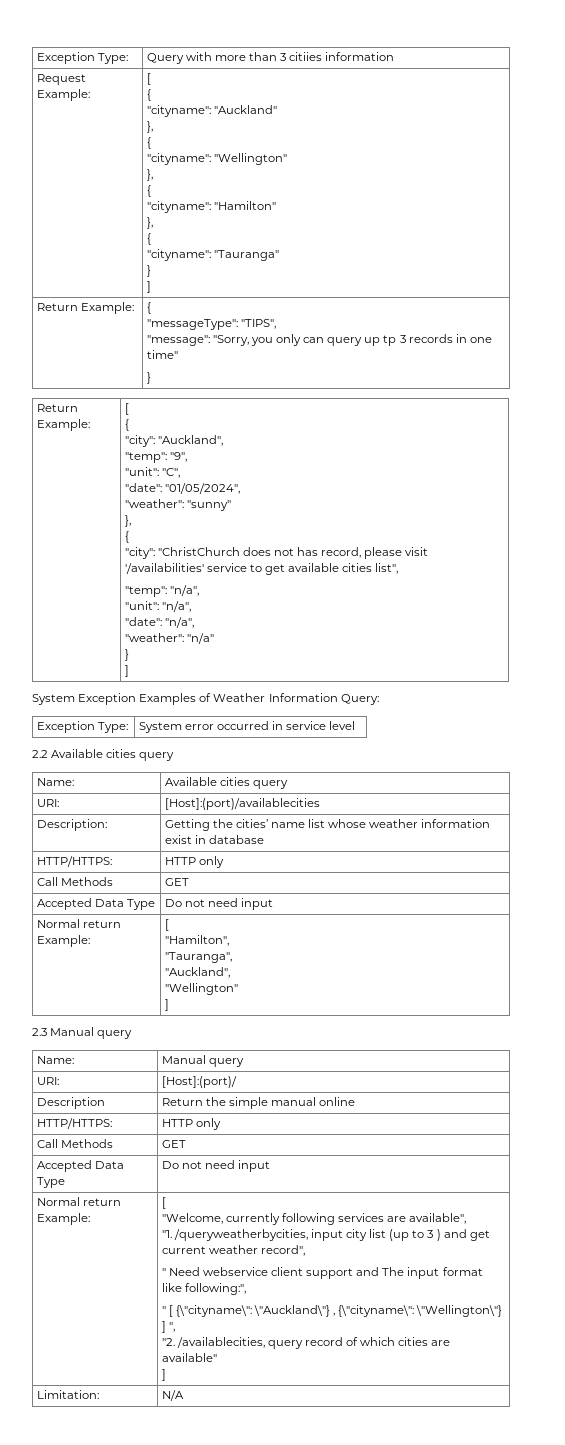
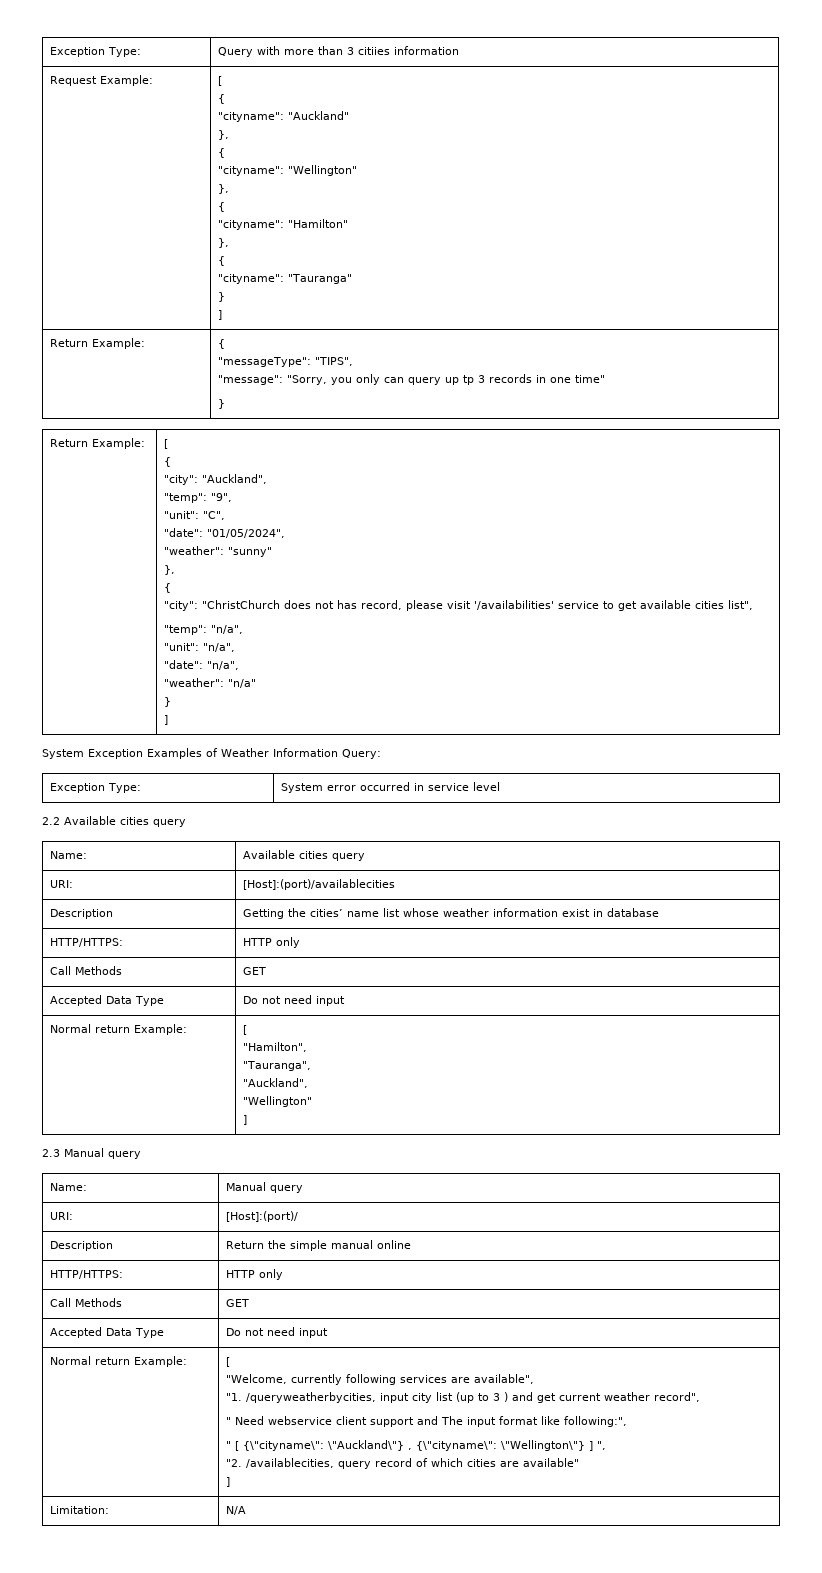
- Description: | Getting the cities’ name list whose weather information exist in database
+ Description | Getting the cities’ name list whose weather information exist in database

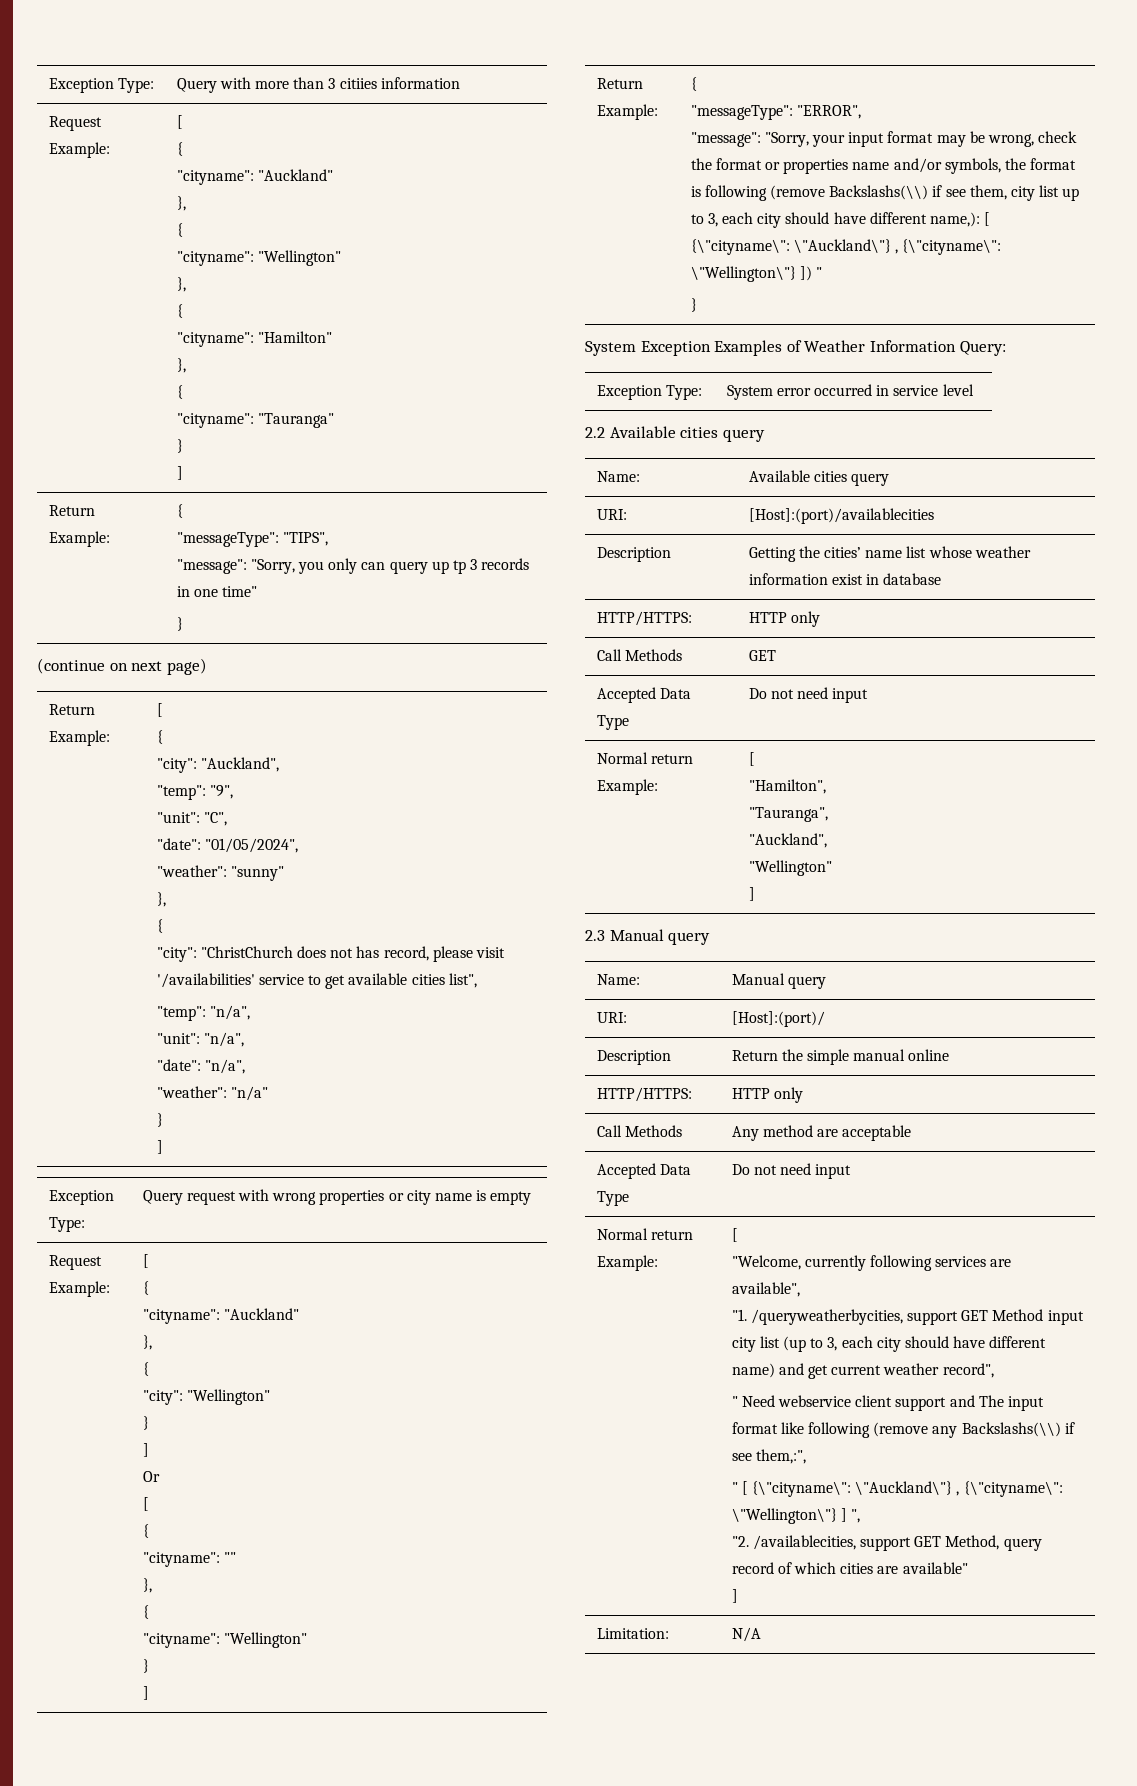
+ (continue on next page)
+ Exception Type: | Query request with wrong properties or city name is empty
+ Request Example: | [
+ {
+ "cityname": "Auckland"
+ },
+ {
+ "city": "Wellington"
+ }
+ ]
+ Or
+ [
+ {
+ "cityname": ""
+ },
+ {
+ "cityname": "Wellington"
+ }
+ ]
+ Return Example: | {
+ "messageType": "ERROR",
+ "message": "Sorry, your input format may be wrong, check the format or properties name and/or symbols, the format is following (remove Backslashs(\\) if see them, city list up to 3, each city should have different name,): [ {\"cityname\": \"Auckland\"} , {\"cityname\": \"Wellington\"} ]) "
+ }
  Description | Return the simple manual online
  HTTP/HTTPS: | HTTP only
- Call Methods | GET
+ Call Methods | Any method are acceptable
- "1. /queryweatherbycities, input city list (up to 3 ) and get current weather record",
+ "1. /queryweatherbycities, support GET Method input city list (up to 3, each city should have different name) and get current weather record",
- " Need webservice client support and The input format like following:",
+ " Need webservice client support and The input format like following (remove any Backslashs(\\) if see them,:",
- "2. /availablecities, query record of which cities are available"
+ "2. /availablecities, support GET Method, query record of which cities are available"

